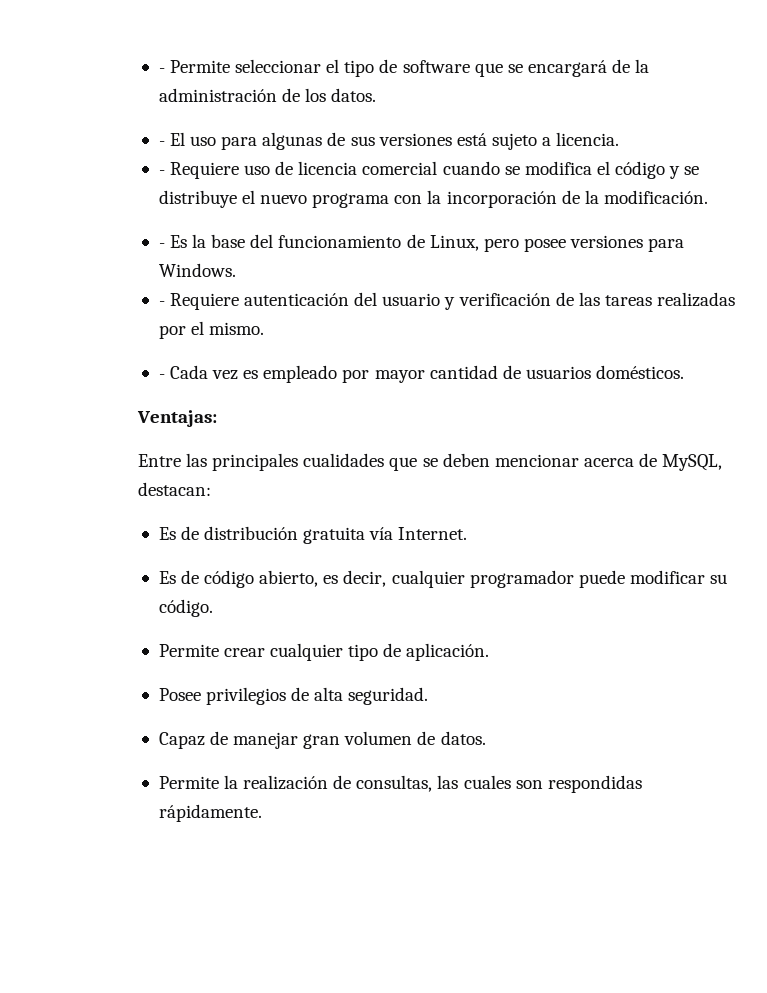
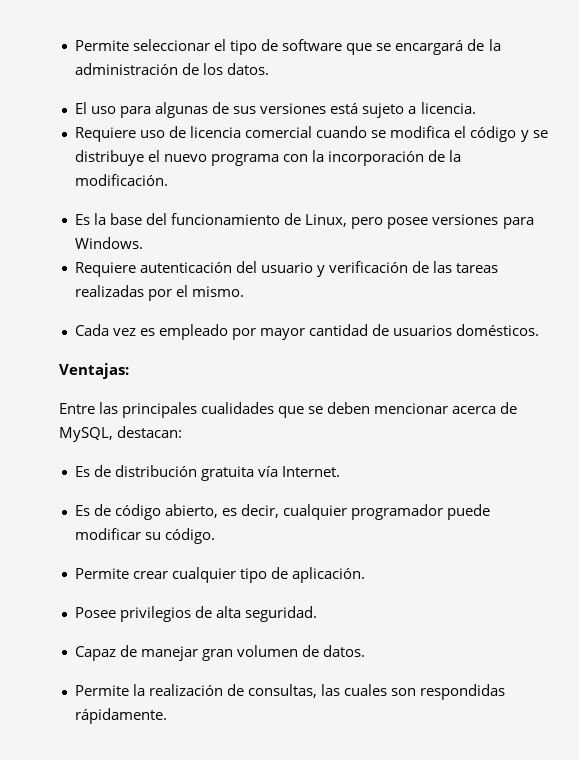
- - Permite seleccionar el tipo de software que se encargará de la administración de los datos.
+ Permite seleccionar el tipo de software que se encargará de la administración de los datos.
- - El uso para algunas de sus versiones está sujeto a licencia.
+ El uso para algunas de sus versiones está sujeto a licencia.
- - Requiere uso de licencia comercial cuando se modifica el código y se distribuye el nuevo programa con la incorporación de la modificación.
+ Requiere uso de licencia comercial cuando se modifica el código y se distribuye el nuevo programa con la incorporación de la modificación.
- - Es la base del funcionamiento de Linux, pero posee versiones para Windows.
+ Es la base del funcionamiento de Linux, pero posee versiones para Windows.
- - Requiere autenticación del usuario y verificación de las tareas realizadas por el mismo.
+ Requiere autenticación del usuario y verificación de las tareas realizadas por el mismo.
- - Cada vez es empleado por mayor cantidad de usuarios domésticos.
+ Cada vez es empleado por mayor cantidad de usuarios domésticos.

